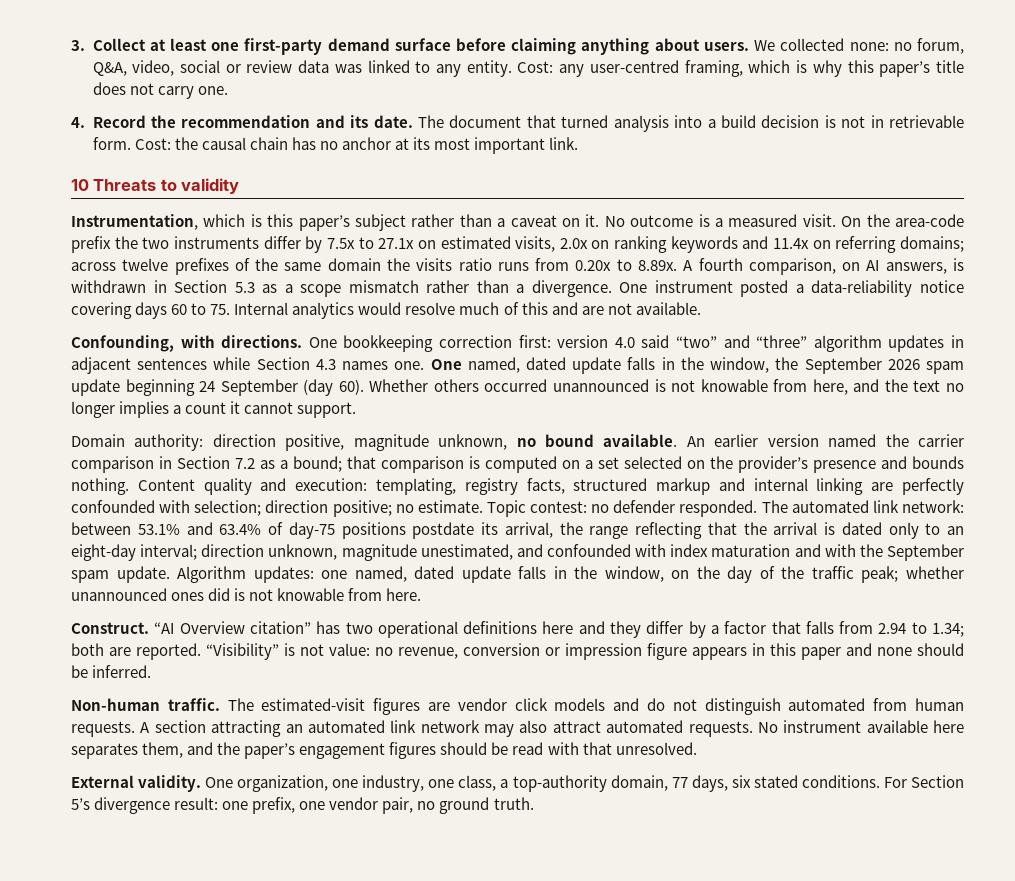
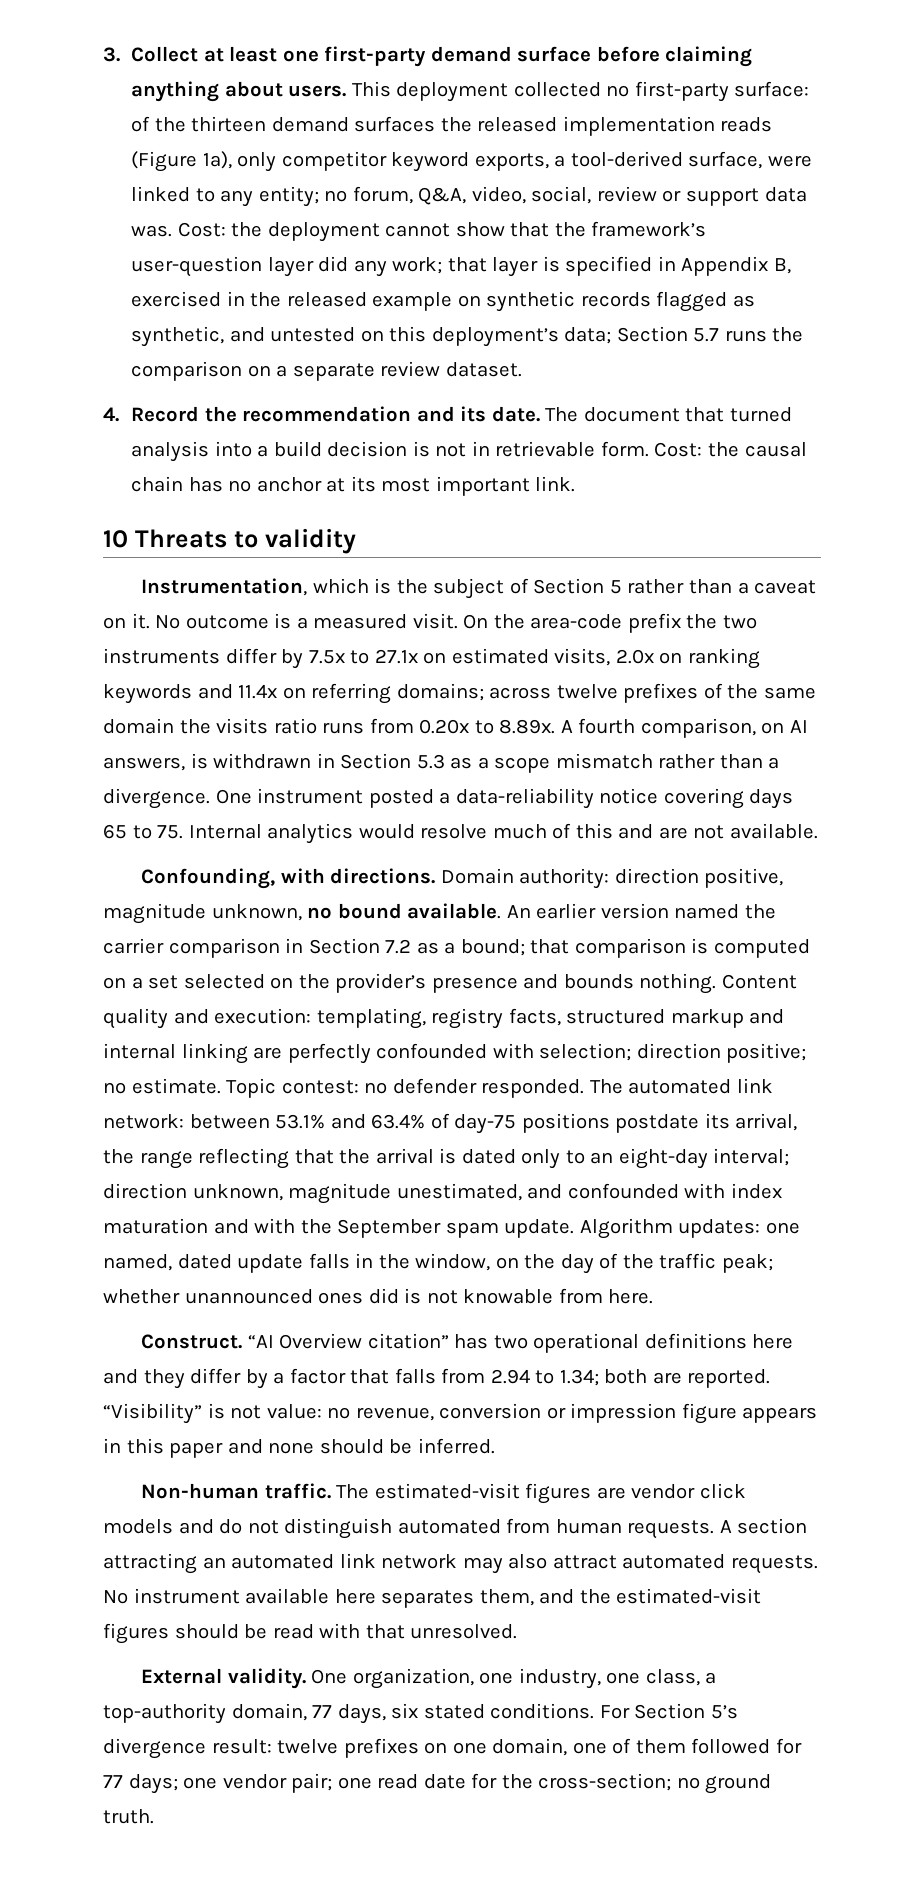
- We collected none: no forum, Q&A, video, social or review data was linked to any entity. Cost: any user-centred framing, which is why this paper’s title does not carry one.
+ This deployment collected no first-party surface: of the thirteen demand surfaces the released implementation reads (Figure 1a), only competitor keyword exports, a tool-derived surface, were linked to any entity; no forum, Q&A, video, social, review or support data was. Cost: the deployment cannot show that the framework’s user-question layer did any work; that layer is specified in Appendix B, exercised in the released example on synthetic records flagged as synthetic, and untested on this deployment’s data; Section 5.7 runs the comparison on a separate review dataset.
- Instrumentation, which is this paper’s subject rather than a caveat on it.
+ Instrumentation, which is the subject of Section 5 rather than a caveat on it.
- One instrument posted a data-reliability notice covering days 60 to 75. Internal analytics would resolve much of this and are not available.
+ One instrument posted a data-reliability notice covering days 65 to 75. Internal analytics would resolve much of this and are not available.
- Confounding, with directions. One bookkeeping correction first: version 4.0 said “two” and “three” algorithm updates in adjacent sentences while Section 4.3 names one. One named, dated update falls in the window, the September 2026 spam update beginning 24 September (day 60). Whether others occurred unannounced is not knowable from here, and the text no longer implies a count it cannot support.
- Domain authority: direction positive, magnitude unknown, no bound available.
+ Confounding, with directions. Domain authority: direction positive, magnitude unknown, no bound available.
- No instrument available here separates them, and the paper’s engagement figures should be read with that unresolved.
+ No instrument available here separates them, and the estimated-visit figures should be read with that unresolved.
- For Section 5’s divergence result: one prefix, one vendor pair, no ground truth.
+ For Section 5’s divergence result: twelve prefixes on one domain, one of them followed for 77 days; one vendor pair; one read date for the cross-section; no ground truth.

